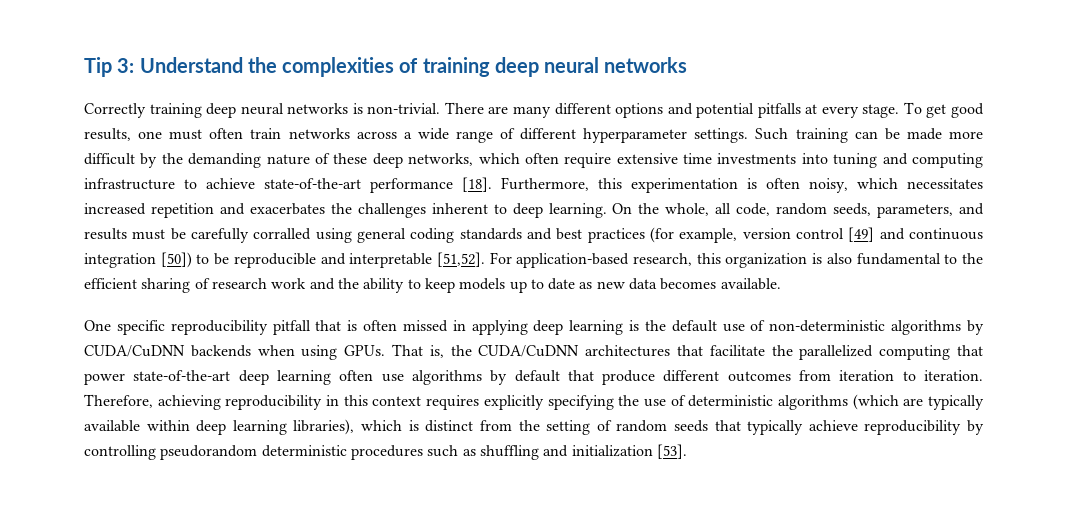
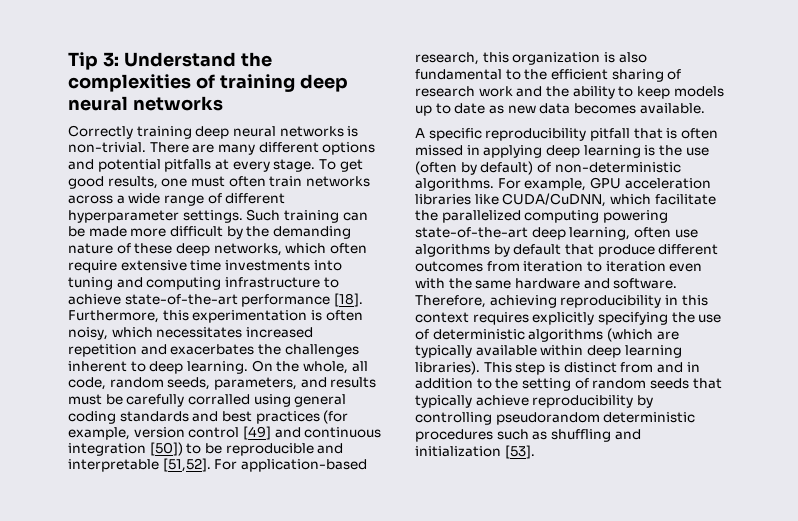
- One specific reproducibility pitfall that is often missed in applying deep learning is the default use of non-deterministic algorithms by CUDA/CuDNN backends when using GPUs. That is, the CUDA/CuDNN architectures that facilitate the parallelized computing that power state-of-the-art deep learning often use algorithms by default that produce different outcomes from iteration to iteration.
+ A specific reproducibility pitfall that is often missed in applying deep learning is the use (often by default) of non-deterministic algorithms. For example, GPU acceleration libraries like CUDA/CuDNN, which facilitate the parallelized computing powering state-of-the-art deep learning, often use algorithms by default that produce different outcomes from iteration to iteration even with the same hardware and software.
- Therefore, achieving reproducibility in this context requires explicitly specifying the use of deterministic algorithms (which are typically available within deep learning libraries), which is distinct from the setting of random seeds that typically achieve reproducibility by controlling pseudorandom deterministic procedures such as shuffling and initialization [53].
+ Therefore, achieving reproducibility in this context requires explicitly specifying the use of deterministic algorithms (which are typically available within deep learning libraries). This step is distinct from and in addition to the setting of random seeds that typically achieve reproducibility by controlling pseudorandom deterministic procedures such as shuffling and initialization [53].

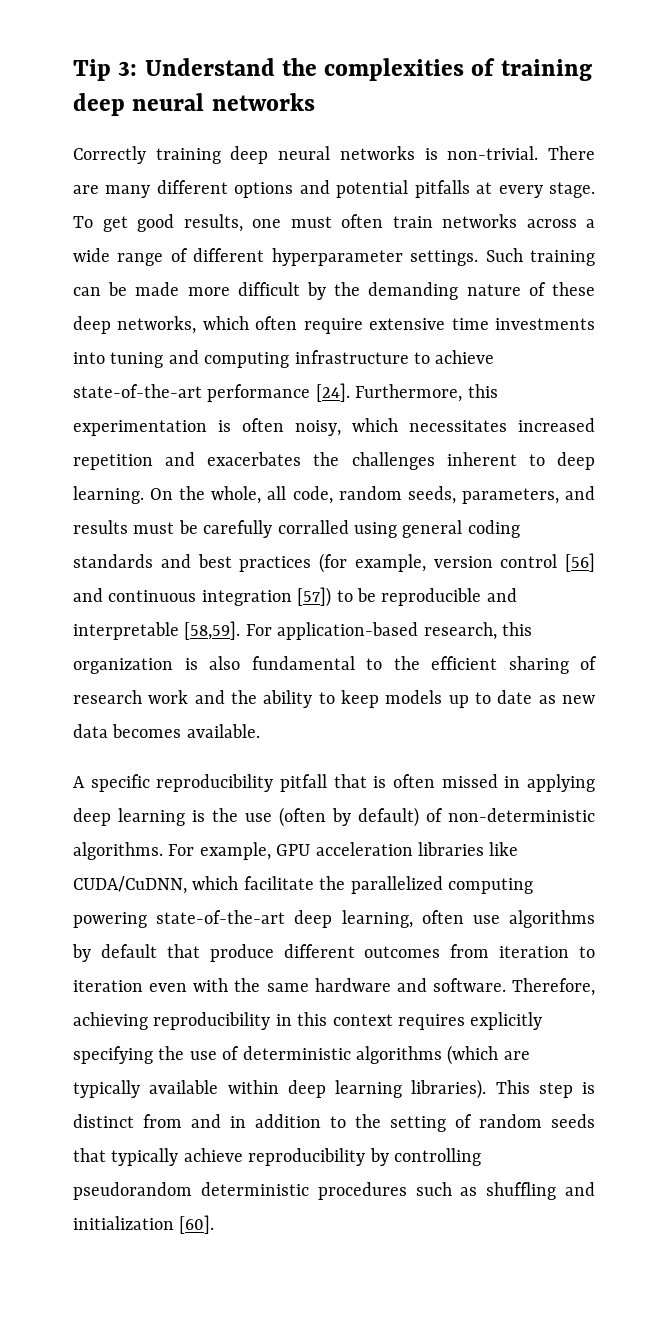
- Such training can be made more difficult by the demanding nature of these deep networks, which often require extensive time investments into tuning and computing infrastructure to achieve state-of-the-art performance [18].
+ Such training can be made more difficult by the demanding nature of these deep networks, which often require extensive time investments into tuning and computing infrastructure to achieve state-of-the-art performance [24].
- On the whole, all code, random seeds, parameters, and results must be carefully corralled using general coding standards and best practices (for example, version control [49] and continuous integration [50]) to be reproducible and interpretable [51,52].
+ On the whole, all code, random seeds, parameters, and results must be carefully corralled using general coding standards and best practices (for example, version control [56] and continuous integration [57]) to be reproducible and interpretable [58,59].
- This step is distinct from and in addition to the setting of random seeds that typically achieve reproducibility by controlling pseudorandom deterministic procedures such as shuffling and initialization [53].
+ This step is distinct from and in addition to the setting of random seeds that typically achieve reproducibility by controlling pseudorandom deterministic procedures such as shuffling and initialization [60].

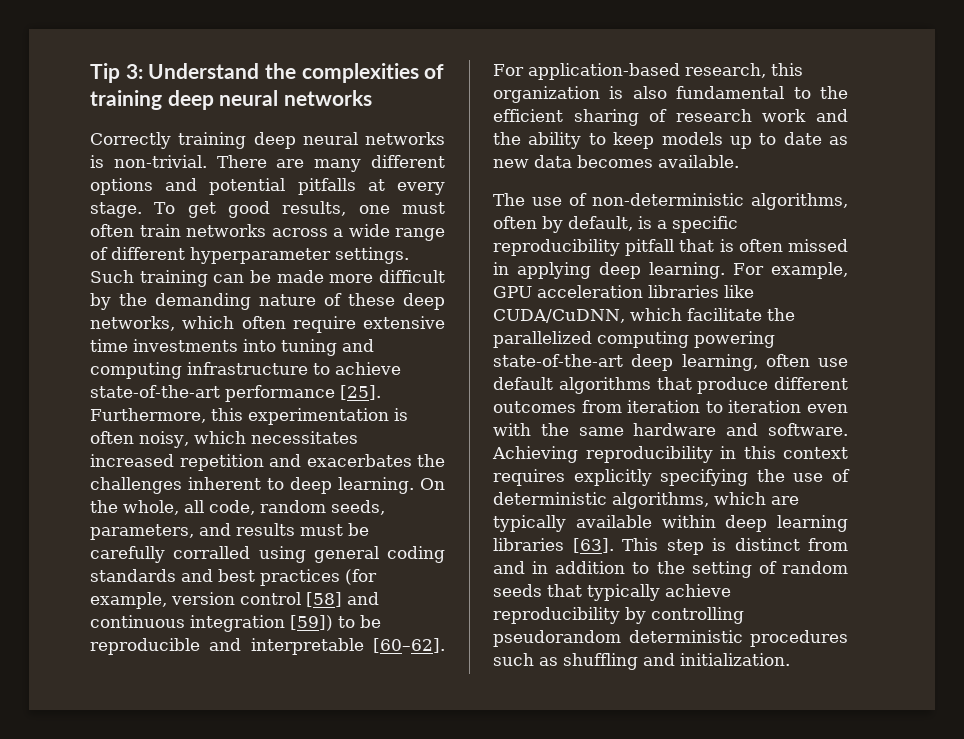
- Such training can be made more difficult by the demanding nature of these deep networks, which often require extensive time investments into tuning and computing infrastructure to achieve state-of-the-art performance [24].
+ Such training can be made more difficult by the demanding nature of these deep networks, which often require extensive time investments into tuning and computing infrastructure to achieve state-of-the-art performance [25].
- On the whole, all code, random seeds, parameters, and results must be carefully corralled using general coding standards and best practices (for example, version control [56] and continuous integration [57]) to be reproducible and interpretable [58,59].
+ On the whole, all code, random seeds, parameters, and results must be carefully corralled using general coding standards and best practices (for example, version control [58] and continuous integration [59]) to be reproducible and interpretable [60–62].
- A specific reproducibility pitfall that is often missed in applying deep learning is the use (often by default) of non-deterministic algorithms.
+ The use of non-deterministic algorithms, often by default, is a specific reproducibility pitfall that is often missed in applying deep learning.
- For example, GPU acceleration libraries like CUDA/CuDNN, which facilitate the parallelized computing powering state-of-the-art deep learning, often use algorithms by default that produce different outcomes from iteration to iteration even with the same hardware and software.
+ For example, GPU acceleration libraries like CUDA/CuDNN, which facilitate the parallelized computing powering state-of-the-art deep learning, often use default algorithms that produce different outcomes from iteration to iteration even with the same hardware and software.
- Therefore, achieving reproducibility in this context requires explicitly specifying the use of deterministic algorithms (which are typically available within deep learning libraries).
+ Achieving reproducibility in this context requires explicitly specifying the use of deterministic algorithms, which are typically available within deep learning libraries [63].
- This step is distinct from and in addition to the setting of random seeds that typically achieve reproducibility by controlling pseudorandom deterministic procedures such as shuffling and initialization [60].
+ This step is distinct from and in addition to the setting of random seeds that typically achieve reproducibility by controlling pseudorandom deterministic procedures such as shuffling and initialization.

